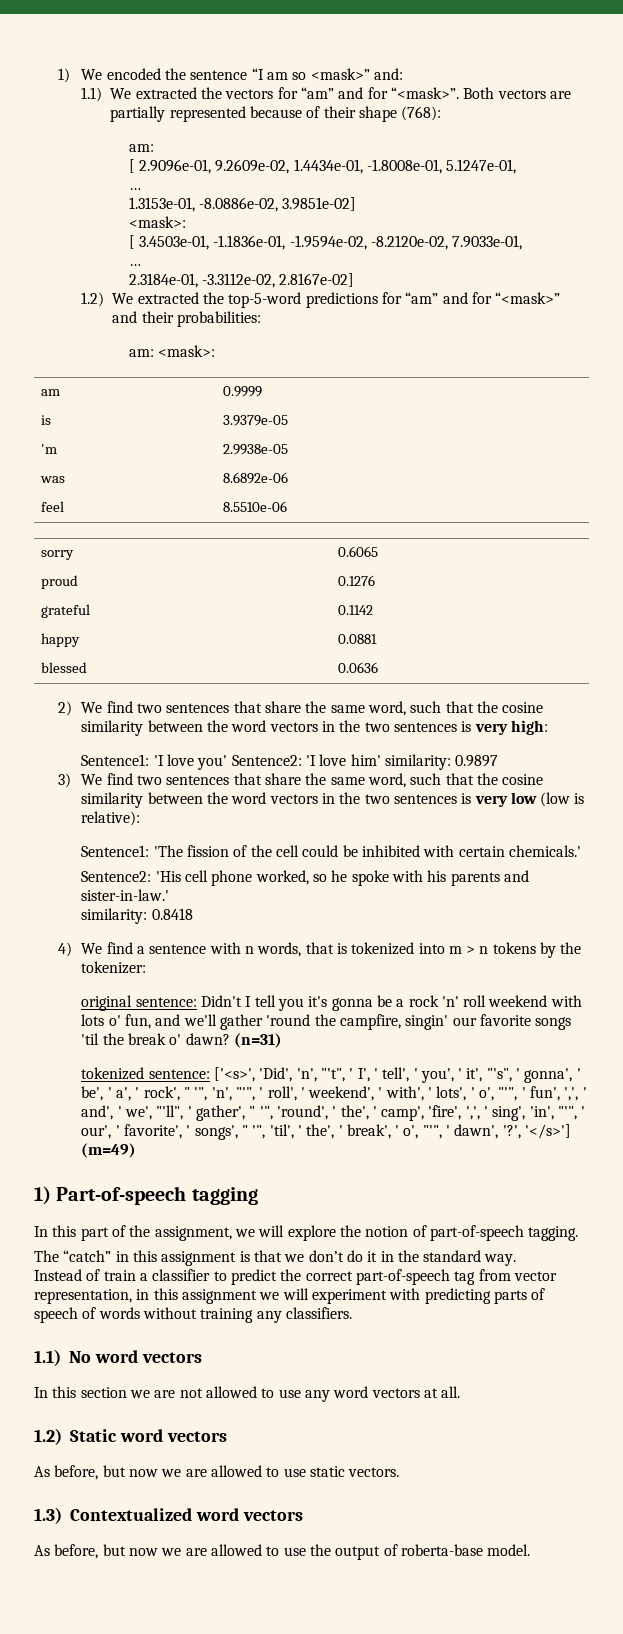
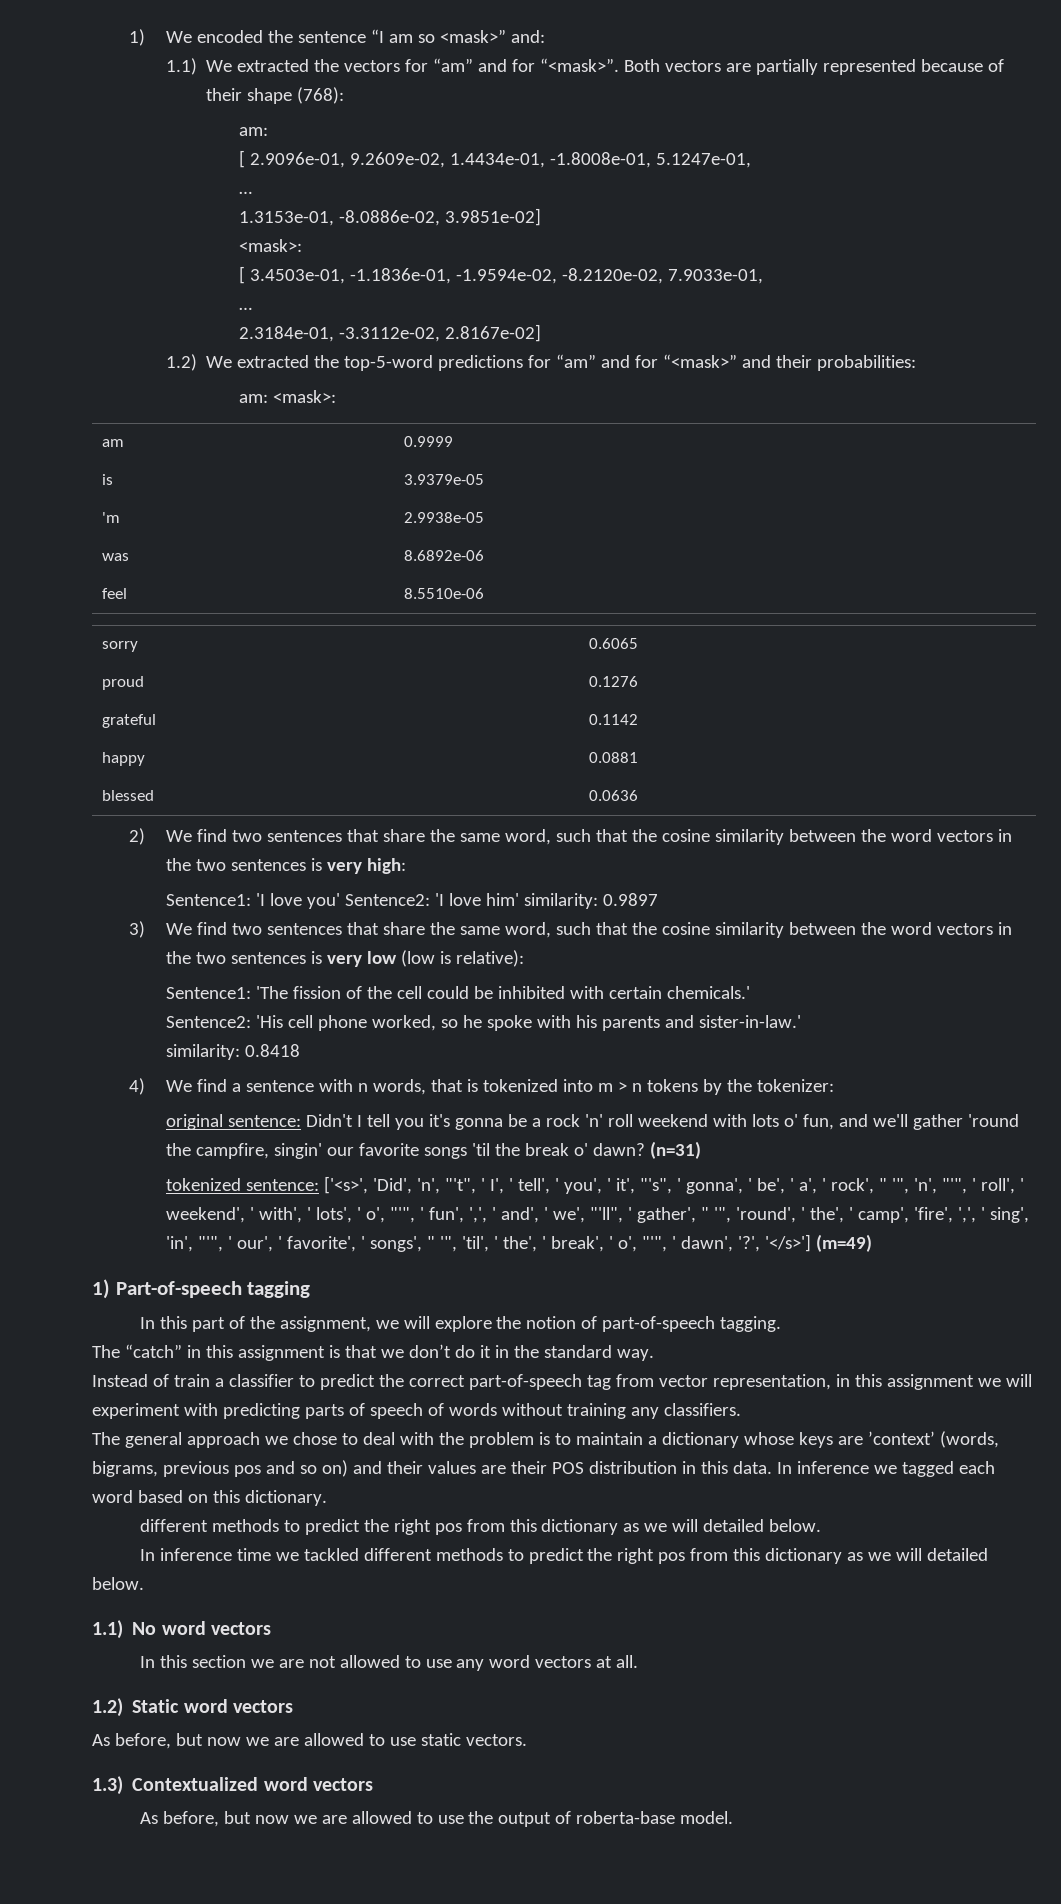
+ The general approach we chose to deal with the problem is to maintain a dictionary whose keys are ’context’ (words, bigrams, previous pos and so on) and their values are their POS distribution in this data. In inference we tagged each word based on this dictionary.
+ different methods to predict the right pos from this dictionary as we will detailed below.
+ In inference time we tackled different methods to predict the right pos from this dictionary as we will detailed below.

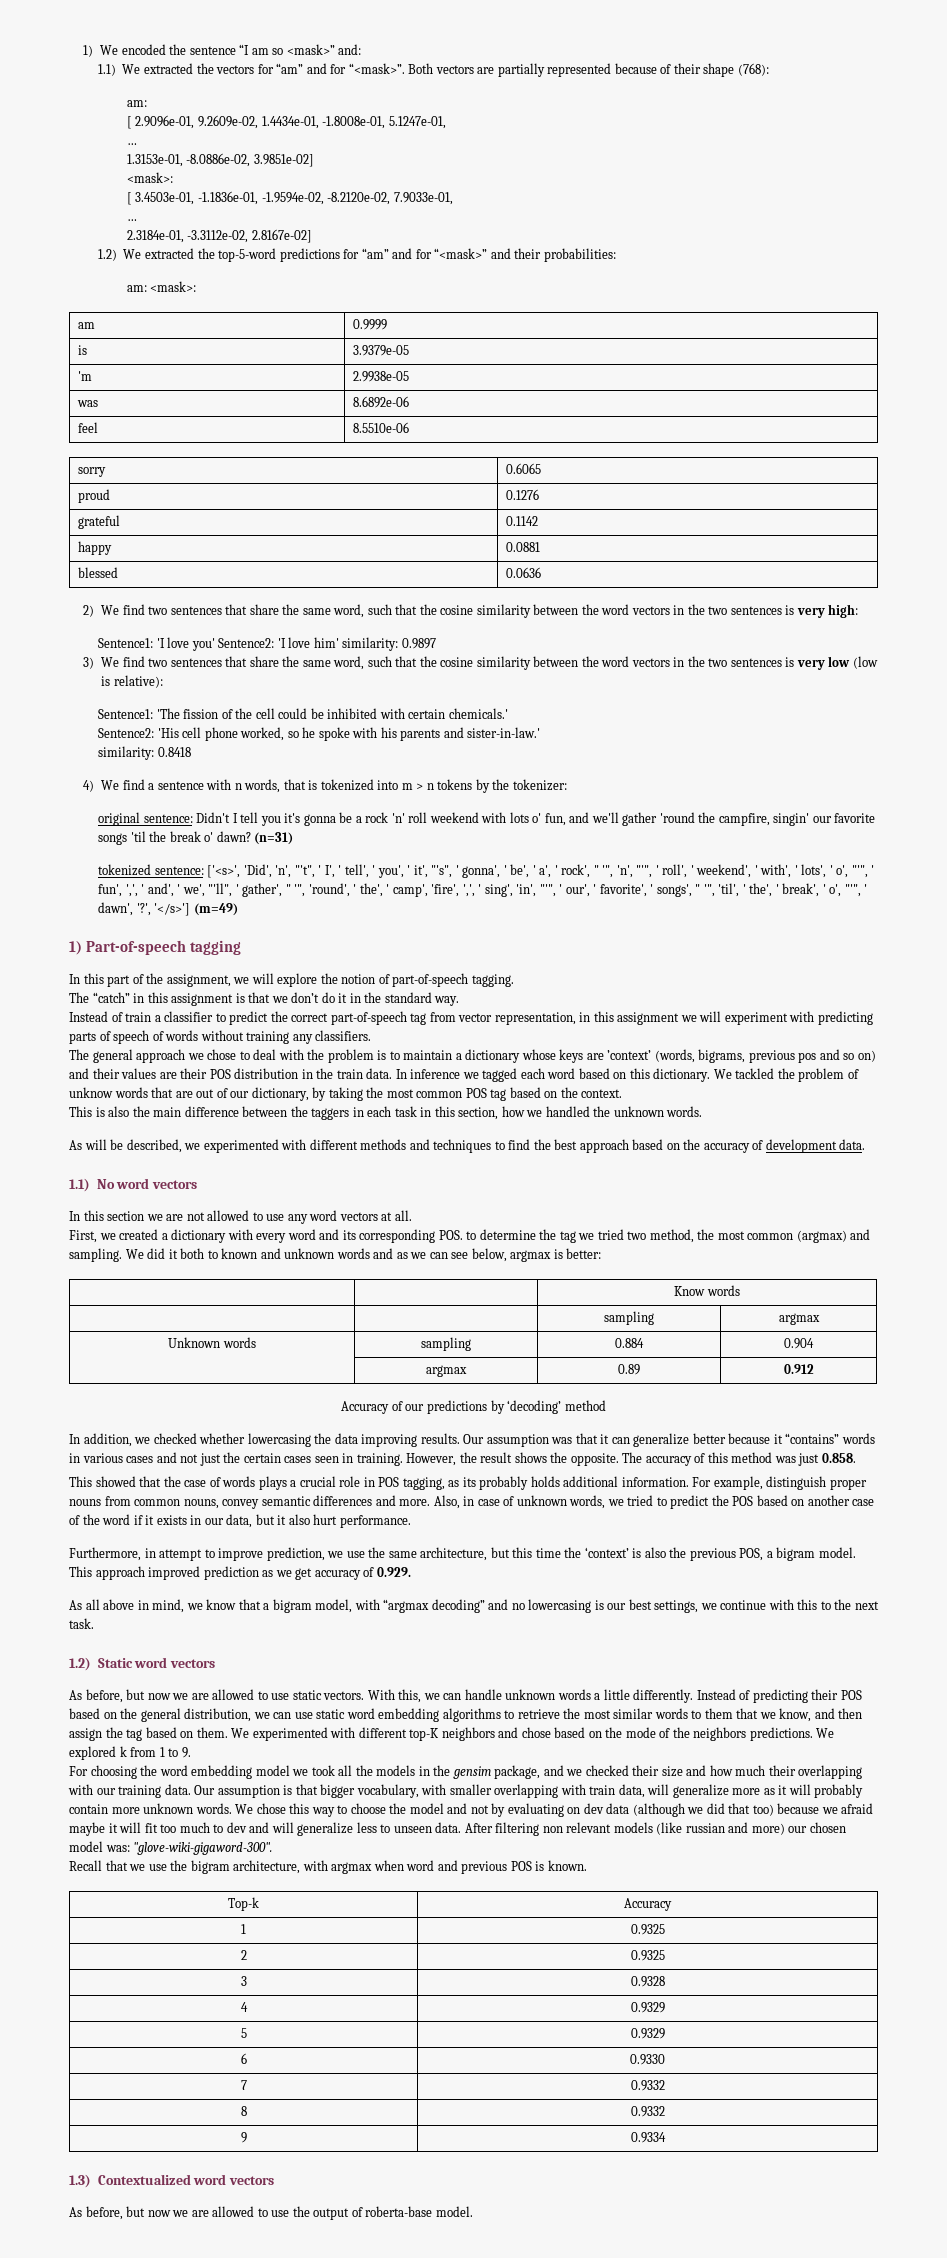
- The general approach we chose to deal with the problem is to maintain a dictionary whose keys are ’context’ (words, bigrams, previous pos and so on) and their values are their POS distribution in this data.
+ The general approach we chose to deal with the problem is to maintain a dictionary whose keys are ’context’ (words, bigrams, previous pos and so on) and their values are their POS distribution in the train data.
- In inference we tagged each word based on this dictionary.
- different methods to predict the right pos from this dictionary as we will detailed below.
- In inference time we tackled different methods to predict the right pos from this dictionary as we will detailed below.
+ In inference we tagged each word based on this dictionary. We tackled the problem of unknow words that are out of our dictionary, by taking the most common POS tag based on the context.
+ This is also the main difference between the taggers in each task in this section, how we handled the unknown words.
+ As will be described, we experimented with different methods and techniques to find the best approach based on the accuracy of development data.
+ First, we created a dictionary with every word and its corresponding POS. to determine the tag we tried two method, the most common (argmax) and sampling. We did it both to known and unknown words and as we can see below, argmax is better:
+ | | Know words
+ | | sampling | argmax
+ Unknown words | sampling | 0.884 | 0.904
+ | argmax | 0.89 | 0.912
+ Accuracy of our predictions by ‘decoding’ method
+ In addition, we checked whether lowercasing the data improving results. Our assumption was that it can generalize better because it “contains” words in various cases and not just the certain cases seen in training. However, the result shows the opposite. The accuracy of this method was just 0.858.
+ This showed that the case of words plays a crucial role in POS tagging, as its probably holds additional information. For example, distinguish proper nouns from common nouns, convey semantic differences and more. Also, in case of unknown words, we tried to predict the POS based on another case of the word if it exists in our data, but it also hurt performance.
+ Furthermore, in attempt to improve prediction, we use the same architecture, but this time the ‘context’ is also the previous POS, a bigram model. This approach improved prediction as we get accuracy of 0.929.
+ As all above in mind, we know that a bigram model, with “argmax decoding” and no lowercasing is our best settings, we continue with this to the next task.
+ With this, we can handle unknown words a little differently. Instead of predicting their POS based on the general distribution, we can use static word embedding algorithms to retrieve the most similar words to them that we know, and then assign the tag based on them. We experimented with different top-K neighbors and chose based on the mode of the neighbors predictions. We explored k from 1 to 9.
+ For choosing the word embedding model we took all the models in the gensim package, and we checked their size and how much their overlapping with our training data. Our assumption is that bigger vocabulary, with smaller overlapping with train data, will generalize more as it will probably contain more unknown words. We chose this way to choose the model and not by evaluating on dev data (although we did that too) because we afraid maybe it will fit too much to dev and will generalize less to unseen data. After filtering non relevant models (like russian and more) our chosen model was: "glove-wiki-gigaword-300".
+ Recall that we use the bigram architecture, with argmax when word and previous POS is known.
+ Top-k | Accuracy
+ 1 | 0.9325
+ 2 | 0.9325
+ 3 | 0.9328
+ 4 | 0.9329
+ 5 | 0.9329
+ 6 | 0.9330
+ 7 | 0.9332
+ 8 | 0.9332
+ 9 | 0.9334

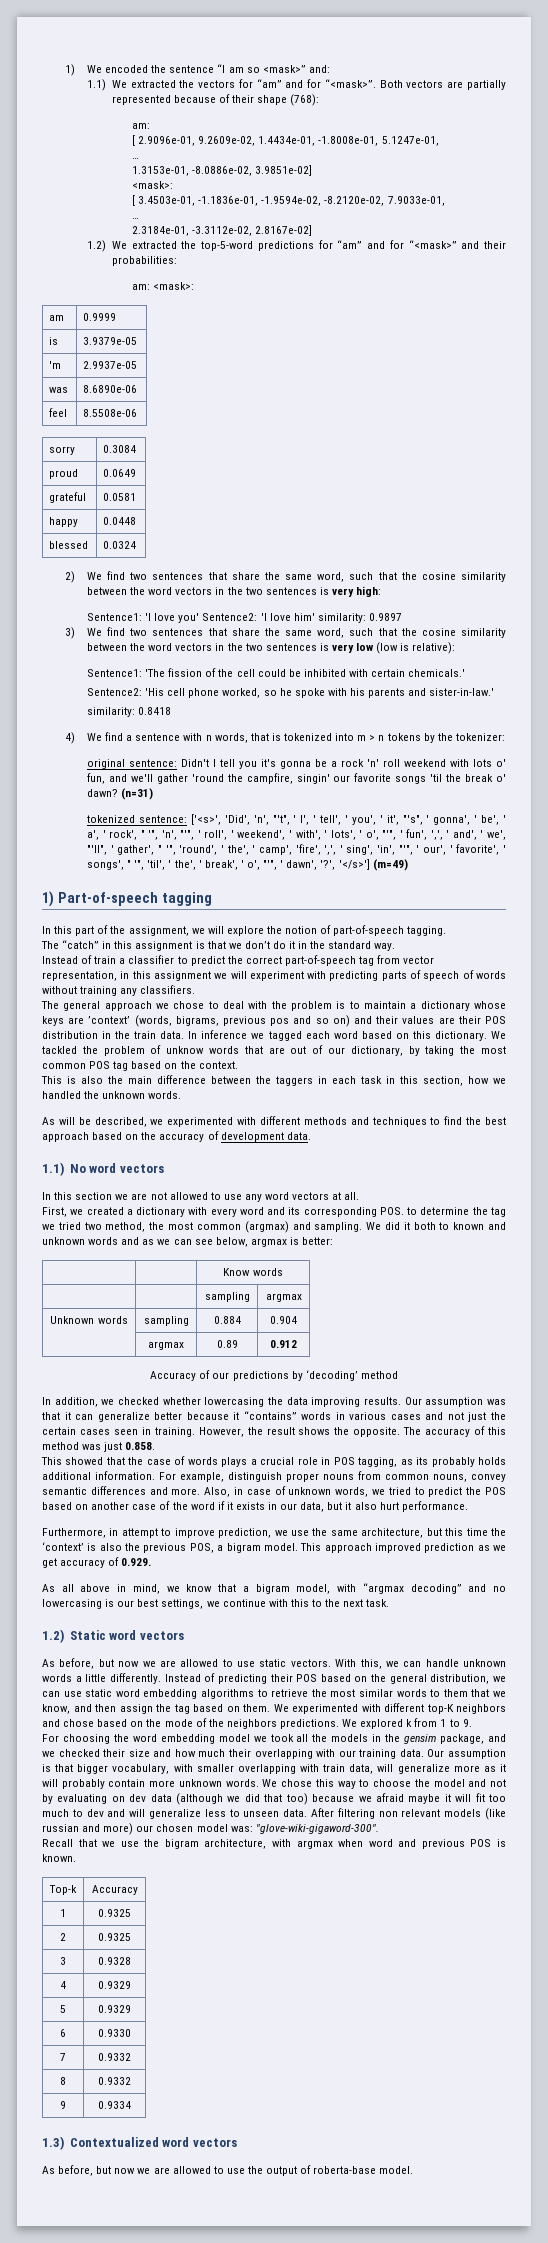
- 'm | 2.9938e-05
+ 'm | 2.9937e-05
- was | 8.6892e-06
+ was | 8.6890e-06
- feel | 8.5510e-06
+ feel | 8.5508e-06
- sorry | 0.6065
+ sorry | 0.3084
- proud | 0.1276
+ proud | 0.0649
- grateful | 0.1142
+ grateful | 0.0581
- happy | 0.0881
+ happy | 0.0448
- blessed | 0.0636
+ blessed | 0.0324

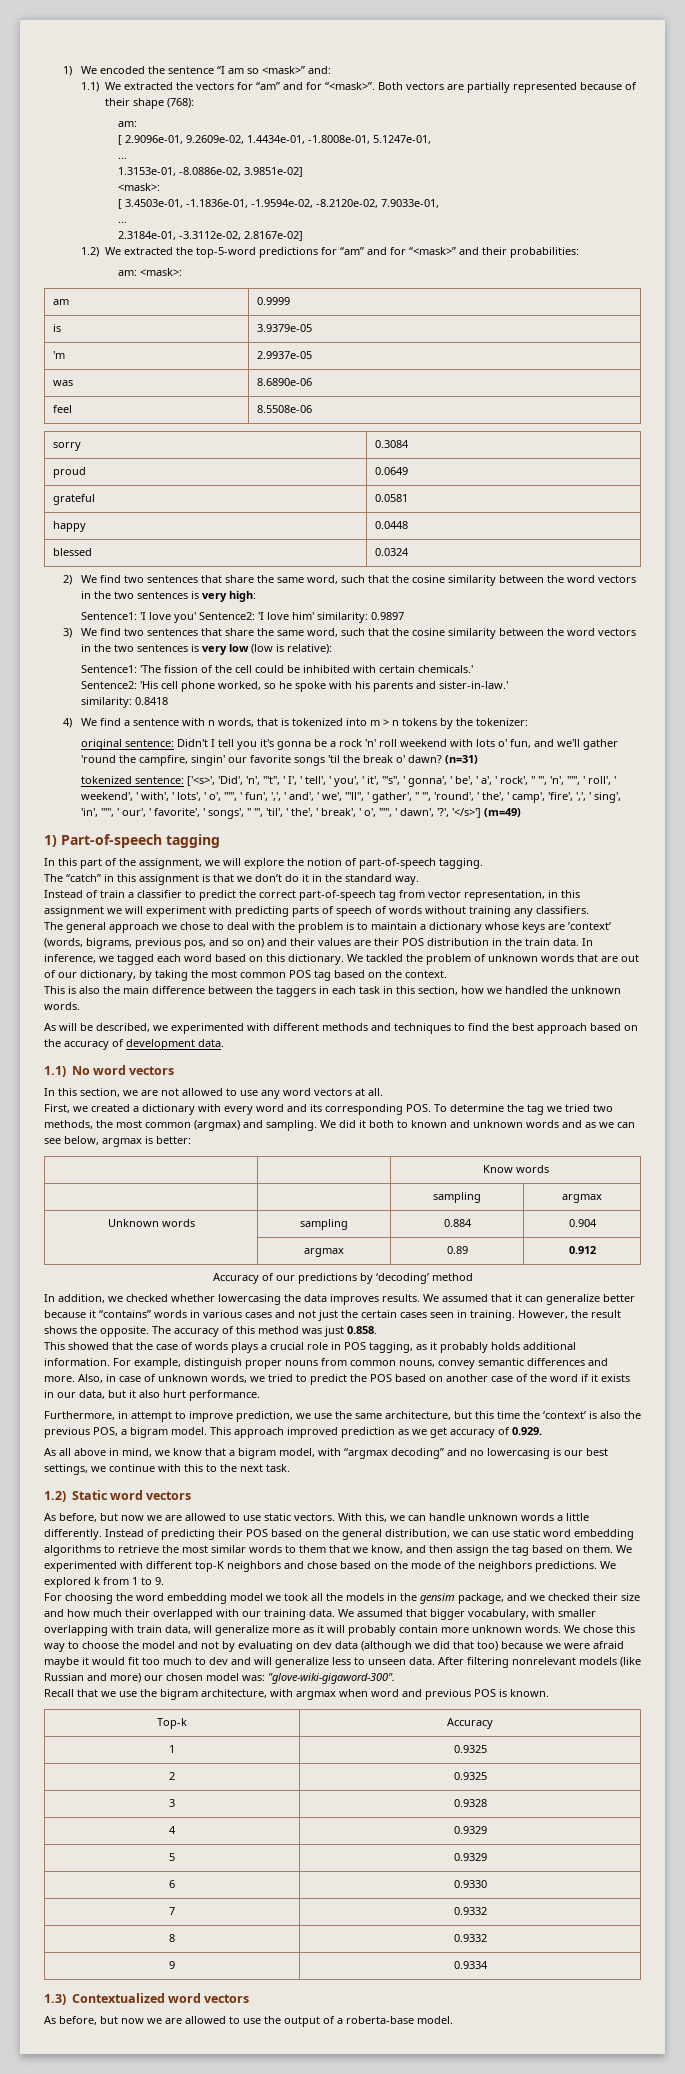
- The general approach we chose to deal with the problem is to maintain a dictionary whose keys are ’context’ (words, bigrams, previous pos and so on) and their values are their POS distribution in the train data.
+ The general approach we chose to deal with the problem is to maintain a dictionary whose keys are ’context’ (words, bigrams, previous pos, and so on) and their values are their POS distribution in the train data.
- In inference we tagged each word based on this dictionary.
+ In inference, we tagged each word based on this dictionary.
- We tackled the problem of unknow words that are out of our dictionary, by taking the most common POS tag based on the context.
+ We tackled the problem of unknown words that are out of our dictionary, by taking the most common POS tag based on the context.
- In this section we are not allowed to use any word vectors at all.
+ In this section, we are not allowed to use any word vectors at all.
- First, we created a dictionary with every word and its corresponding POS. to determine the tag we tried two method, the most common (argmax) and sampling.
+ First, we created a dictionary with every word and its corresponding POS. To determine the tag we tried two methods, the most common (argmax) and sampling.
- In addition, we checked whether lowercasing the data improving results. Our assumption was that it can generalize better because it “contains” words in various cases and not just the certain cases seen in training.
+ In addition, we checked whether lowercasing the data improves results. We assumed that it can generalize better because it “contains” words in various cases and not just the certain cases seen in training.
- This showed that the case of words plays a crucial role in POS tagging, as its probably holds additional information.
+ This showed that the case of words plays a crucial role in POS tagging, as it probably holds additional information.
- For choosing the word embedding model we took all the models in the gensim package, and we checked their size and how much their overlapping with our training data.
+ For choosing the word embedding model we took all the models in the gensim package, and we checked their size and how much their overlapped with our training data.
- Our assumption is that bigger vocabulary, with smaller overlapping with train data, will generalize more as it will probably contain more unknown words.
+ We assumed that bigger vocabulary, with smaller overlapping with train data, will generalize more as it will probably contain more unknown words.
- We chose this way to choose the model and not by evaluating on dev data (although we did that too) because we afraid maybe it will fit too much to dev and will generalize less to unseen data.
+ We chose this way to choose the model and not by evaluating on dev data (although we did that too) because we were afraid maybe it would fit too much to dev and will generalize less to unseen data.
- After filtering non relevant models (like russian and more) our chosen model was: "glove-wiki-gigaword-300".
+ After filtering nonrelevant models (like Russian and more) our chosen model was: "glove-wiki-gigaword-300".
- As before, but now we are allowed to use the output of roberta-base model.
+ As before, but now we are allowed to use the output of a roberta-base model.

